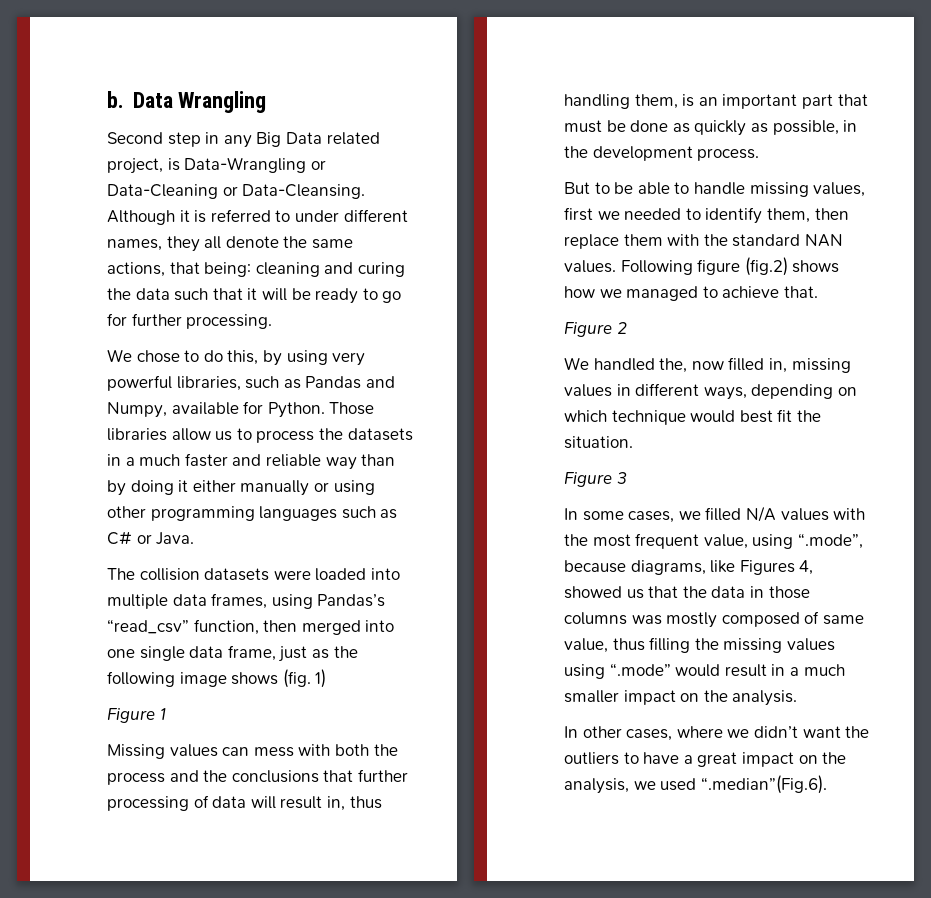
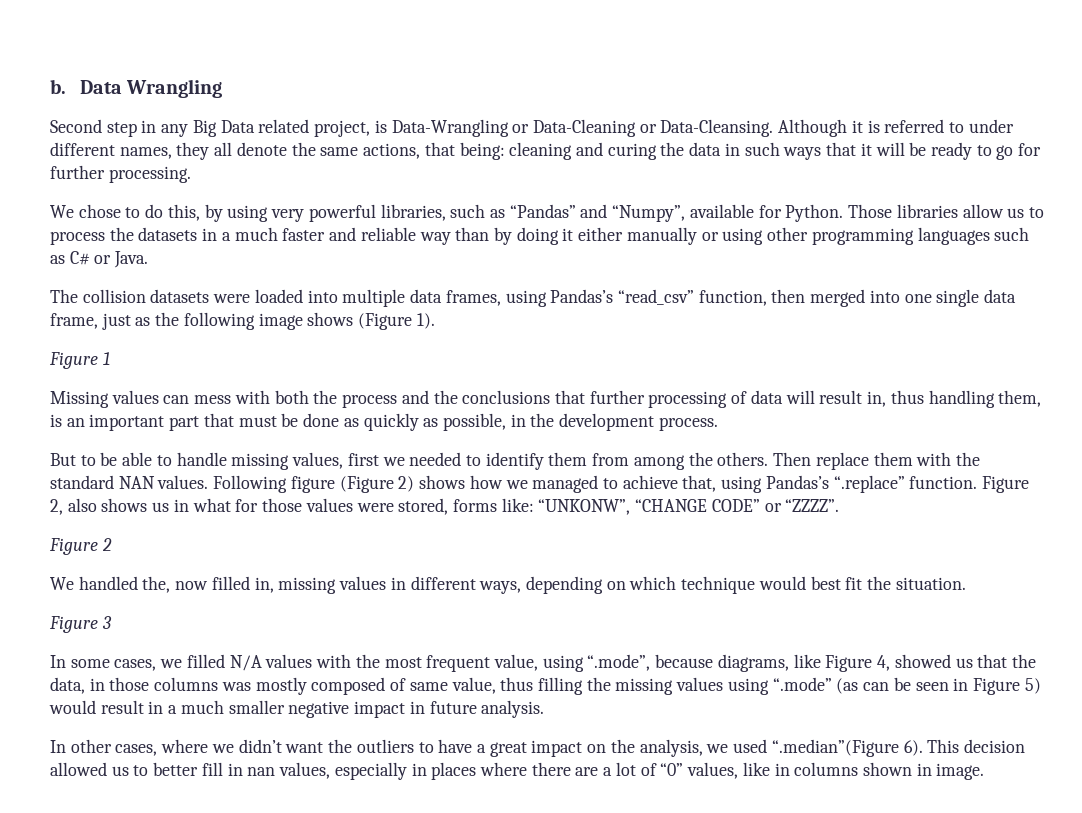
- Although it is referred to under different names, they all denote the same actions, that being: cleaning and curing the data such that it will be ready to go for further processing.
+ Although it is referred to under different names, they all denote the same actions, that being: cleaning and curing the data in such ways that it will be ready to go for further processing.
- We chose to do this, by using very powerful libraries, such as Pandas and Numpy, available for Python.
+ We chose to do this, by using very powerful libraries, such as “Pandas” and “Numpy”, available for Python.
- The collision datasets were loaded into multiple data frames, using Pandas’s “read_csv” function, then merged into one single data frame, just as the following image shows (fig. 1)
+ The collision datasets were loaded into multiple data frames, using Pandas’s “read_csv” function, then merged into one single data frame, just as the following image shows (Figure 1).
- But to be able to handle missing values, first we needed to identify them, then replace them with the standard NAN values.
+ But to be able to handle missing values, first we needed to identify them from among the others. Then replace them with the standard NAN values.
- Following figure (fig.2) shows how we managed to achieve that.
+ Following figure (Figure 2) shows how we managed to achieve that, using Pandas’s “.replace” function. Figure 2, also shows us in what for those values were stored, forms like: “UNKONW”, “CHANGE CODE” or “ZZZZ”.
- In some cases, we filled N/A values with the most frequent value, using “.mode”, because diagrams, like Figures 4, showed us that the data in those columns was mostly composed of same value, thus filling the missing values using “.mode” would result in a much smaller impact on the analysis.
+ In some cases, we filled N/A values with the most frequent value, using “.mode”, because diagrams, like Figure 4, showed us that the data, in those columns was mostly composed of same value, thus filling the missing values using “.mode” (as can be seen in Figure 5) would result in a much smaller negative impact in future analysis.
- In other cases, where we didn’t want the outliers to have a great impact on the analysis, we used “.median”(Fig.6).
+ In other cases, where we didn’t want the outliers to have a great impact on the analysis, we used “.median”(Figure 6). This decision allowed us to better fill in nan values, especially in places where there are a lot of “0” values, like in columns shown in image.

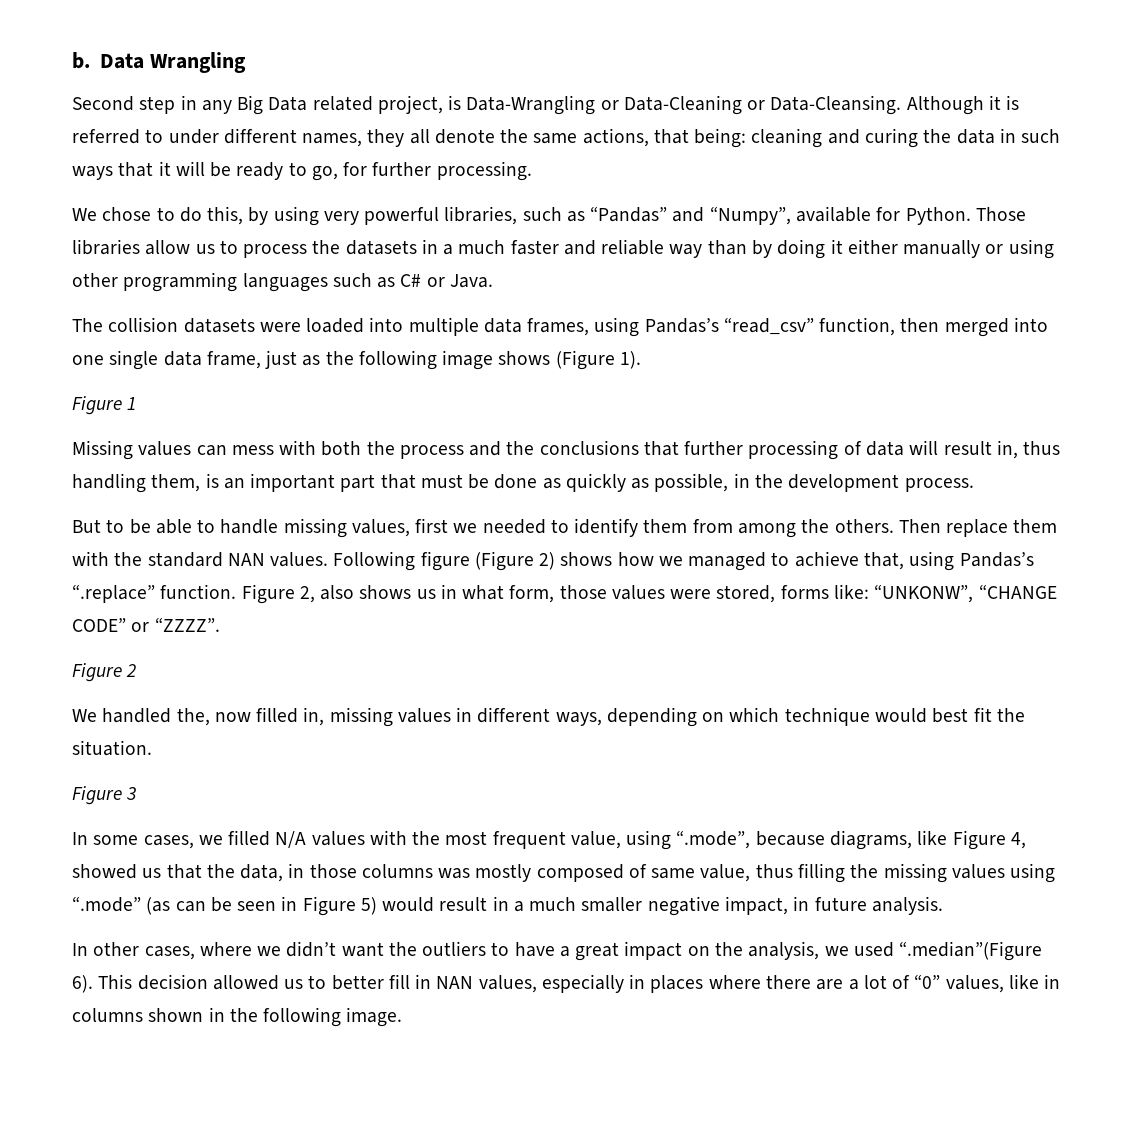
- Although it is referred to under different names, they all denote the same actions, that being: cleaning and curing the data in such ways that it will be ready to go for further processing.
+ Although it is referred to under different names, they all denote the same actions, that being: cleaning and curing the data in such ways that it will be ready to go, for further processing.
- Figure 2, also shows us in what for those values were stored, forms like: “UNKONW”, “CHANGE CODE” or “ZZZZ”.
+ Figure 2, also shows us in what form, those values were stored, forms like: “UNKONW”, “CHANGE CODE” or “ZZZZ”.
- In some cases, we filled N/A values with the most frequent value, using “.mode”, because diagrams, like Figure 4, showed us that the data, in those columns was mostly composed of same value, thus filling the missing values using “.mode” (as can be seen in Figure 5) would result in a much smaller negative impact in future analysis.
+ In some cases, we filled N/A values with the most frequent value, using “.mode”, because diagrams, like Figure 4, showed us that the data, in those columns was mostly composed of same value, thus filling the missing values using “.mode” (as can be seen in Figure 5) would result in a much smaller negative impact, in future analysis.
- This decision allowed us to better fill in nan values, especially in places where there are a lot of “0” values, like in columns shown in image.
+ This decision allowed us to better fill in NAN values, especially in places where there are a lot of “0” values, like in columns shown in the following image.

